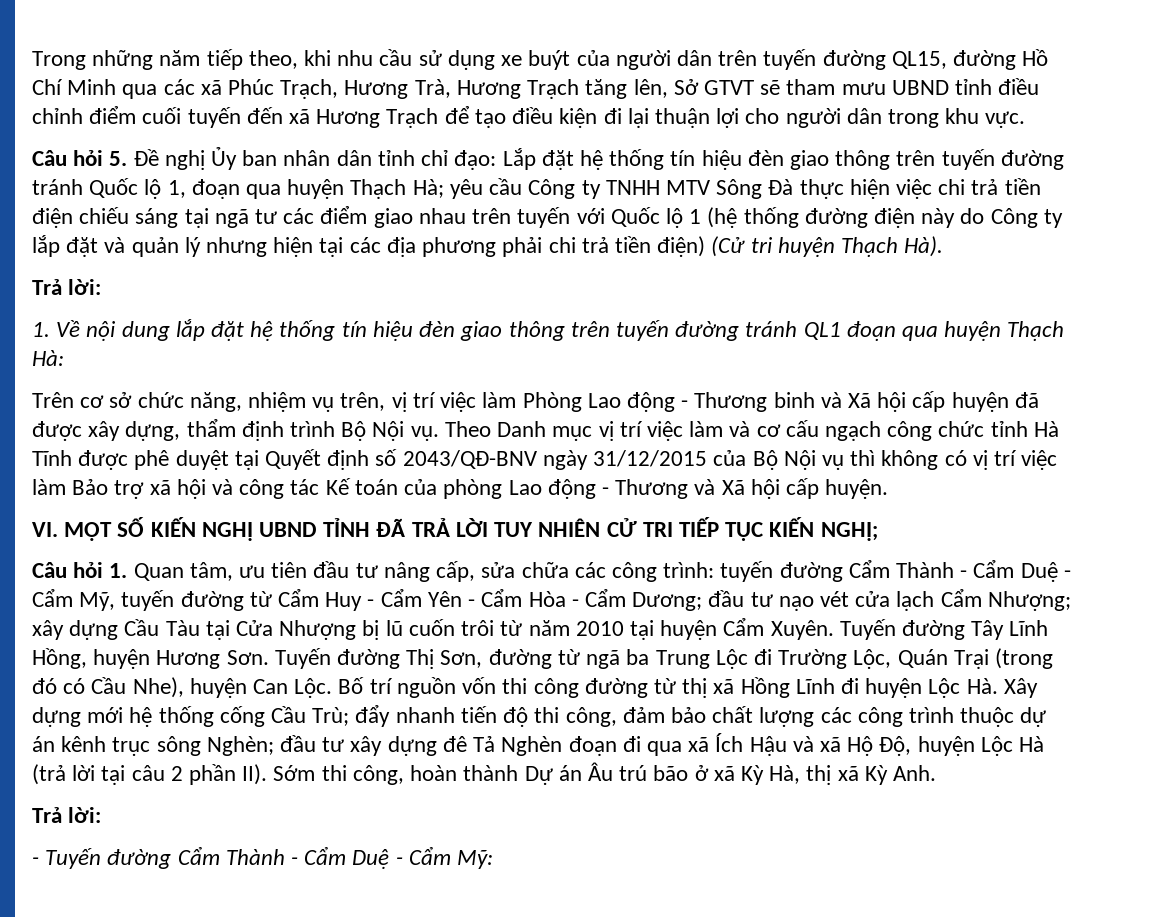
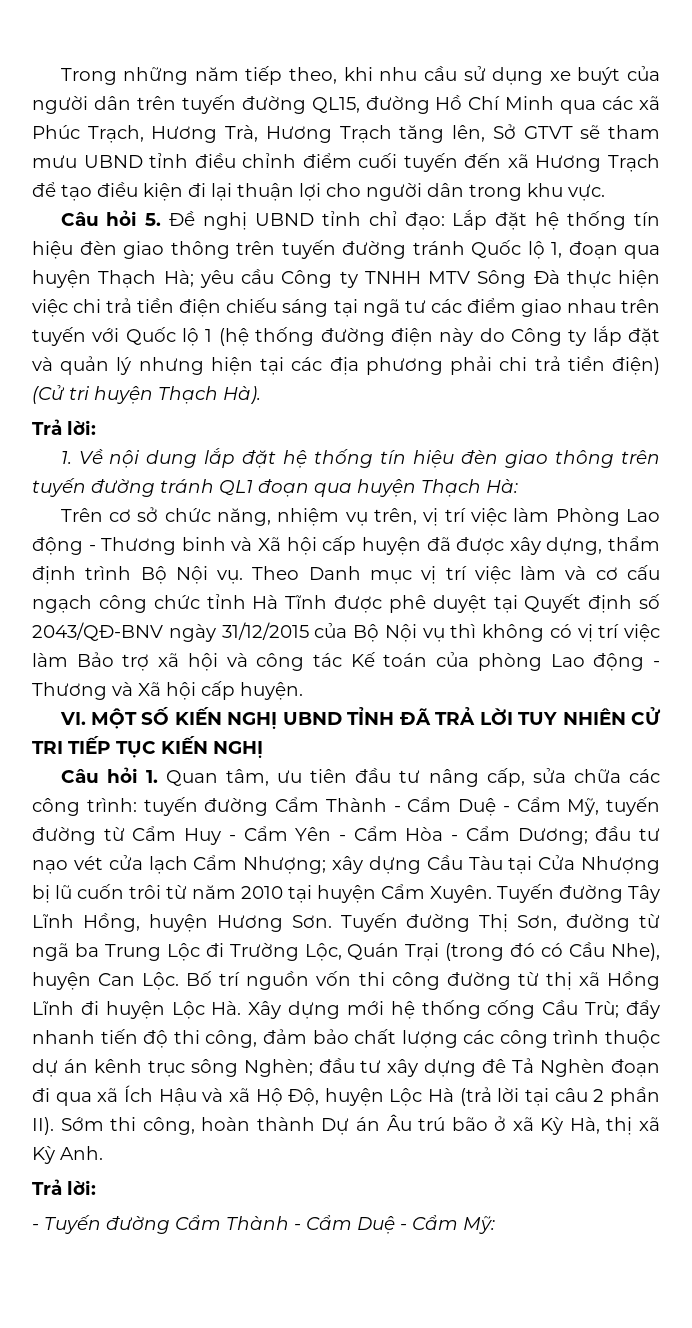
- Câu hỏi 5. Đề nghị Ủy ban nhân dân tỉnh chỉ đạo:
+ Câu hỏi 5. Đề nghị UBND tỉnh chỉ đạo:
- VI. MỘT SỐ KIẾN NGHỊ UBND TỈNH ĐÃ TRẢ LỜI TUY NHIÊN CỬ TRI TIẾP TỤC KIẾN NGHỊ;
+ VI. MỘT SỐ KIẾN NGHỊ UBND TỈNH ĐÃ TRẢ LỜI TUY NHIÊN CỬ TRI TIẾP TỤC KIẾN NGHỊ

